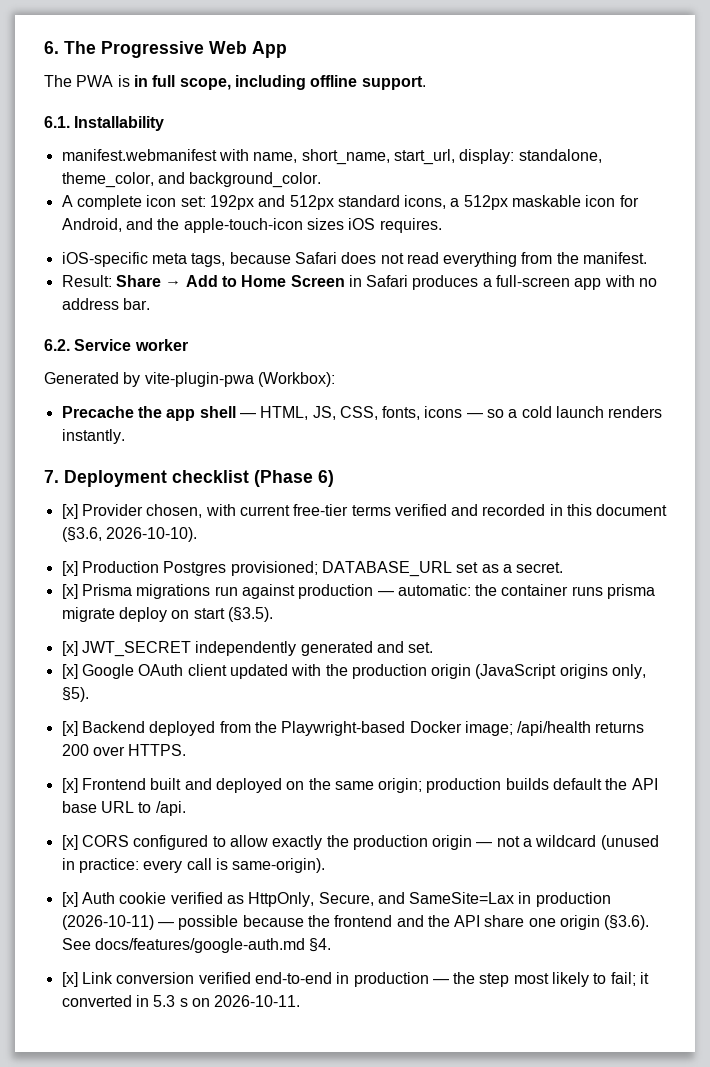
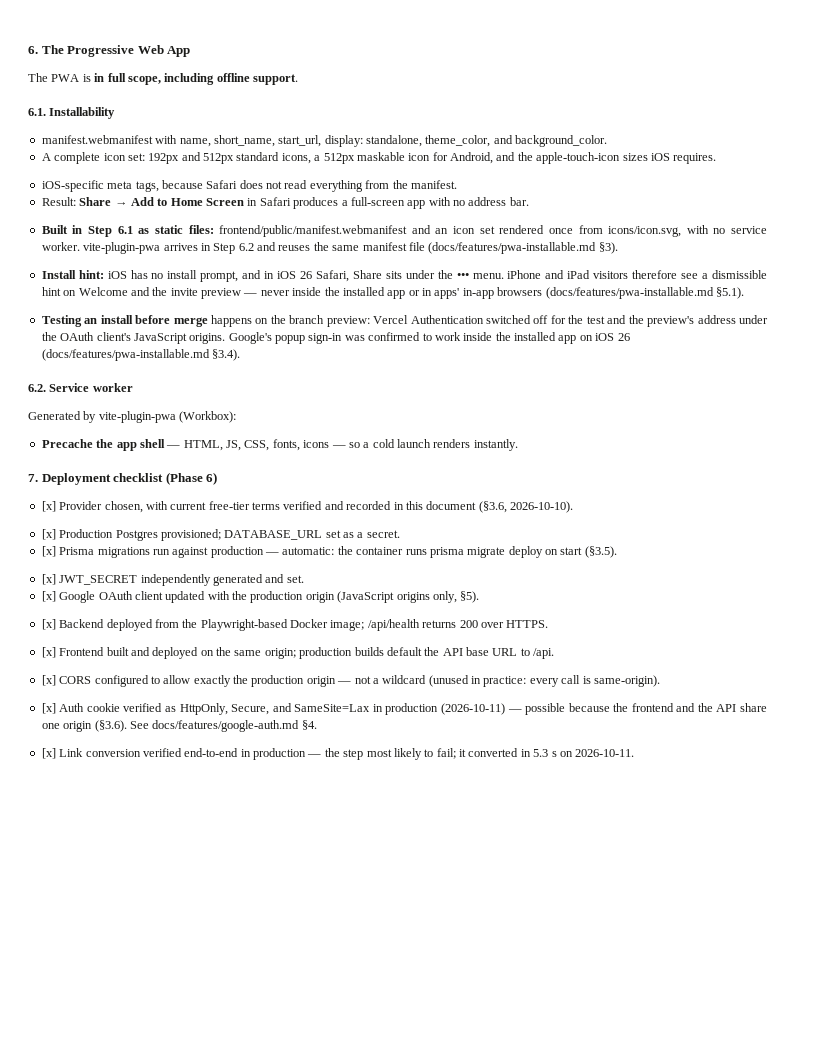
+ Built in Step 6.1 as static files: frontend/public/manifest.webmanifest and an icon set rendered once from icons/icon.svg, with no service worker. vite-plugin-pwa arrives in Step 6.2 and reuses the same manifest file (docs/features/pwa-installable.md §3).
+ Install hint: iOS has no install prompt, and in iOS 26 Safari, Share sits under the ••• menu. iPhone and iPad visitors therefore see a dismissible hint on Welcome and the invite preview — never inside the installed app or in apps' in-app browsers (docs/features/pwa-installable.md §5.1).
+ Testing an install before merge happens on the branch preview: Vercel Authentication switched off for the test and the preview's address under the OAuth client's JavaScript origins. Google's popup sign-in was confirmed to work inside the installed app on iOS 26 (docs/features/pwa-installable.md §3.4).

